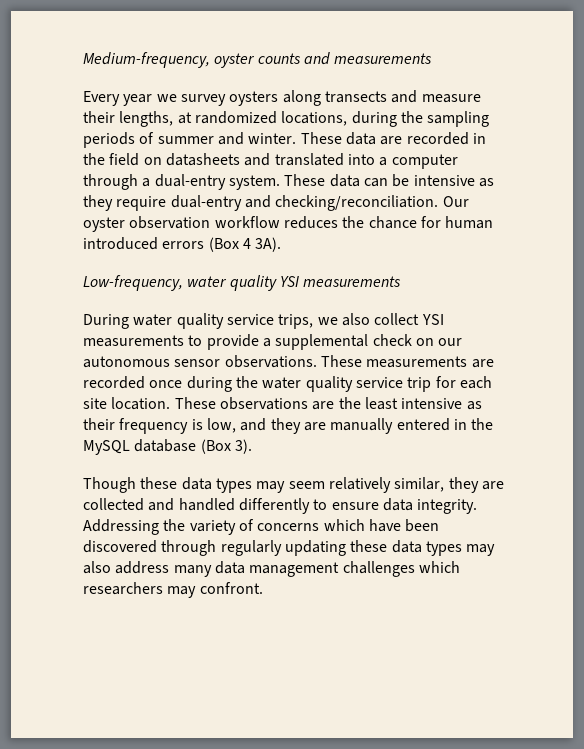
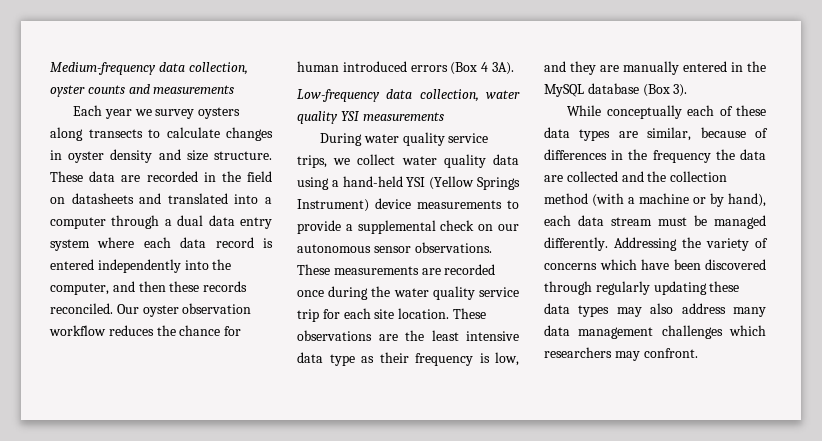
- Medium-frequency, oyster counts and measurements
+ Medium-frequency data collection, oyster counts and measurements
- Every year we survey oysters along transects and measure their lengths, at randomized locations, during the sampling periods of summer and winter.
+ Each year we survey oysters along transects to calculate changes in oyster density and size structure.
- These data are recorded in the field on datasheets and translated into a computer through a dual-entry system. These data can be intensive as they require dual-entry and checking/reconciliation.
+ These data are recorded in the field on datasheets and translated into a computer through a dual data entry system where each data record is entered independently into the computer, and then these records reconciled.
- Low-frequency, water quality YSI measurements
+ Low-frequency data collection, water quality YSI measurements
- During water quality service trips, we also collect YSI measurements to provide a supplemental check on our autonomous sensor observations.
+ During water quality service trips, we collect water quality data using a hand-held YSI (Yellow Springs Instrument) device measurements to provide a supplemental check on our autonomous sensor observations.
- These observations are the least intensive as their frequency is low, and they are manually entered in the MySQL database (Box 3).
+ These observations are the least intensive data type as their frequency is low, and they are manually entered in the MySQL database (Box 3).
- Though these data types may seem relatively similar, they are collected and handled differently to ensure data integrity.
+ While conceptually each of these data types are similar, because of differences in the frequency the data are collected and the collection method (with a machine or by hand), each data stream must be managed differently.

